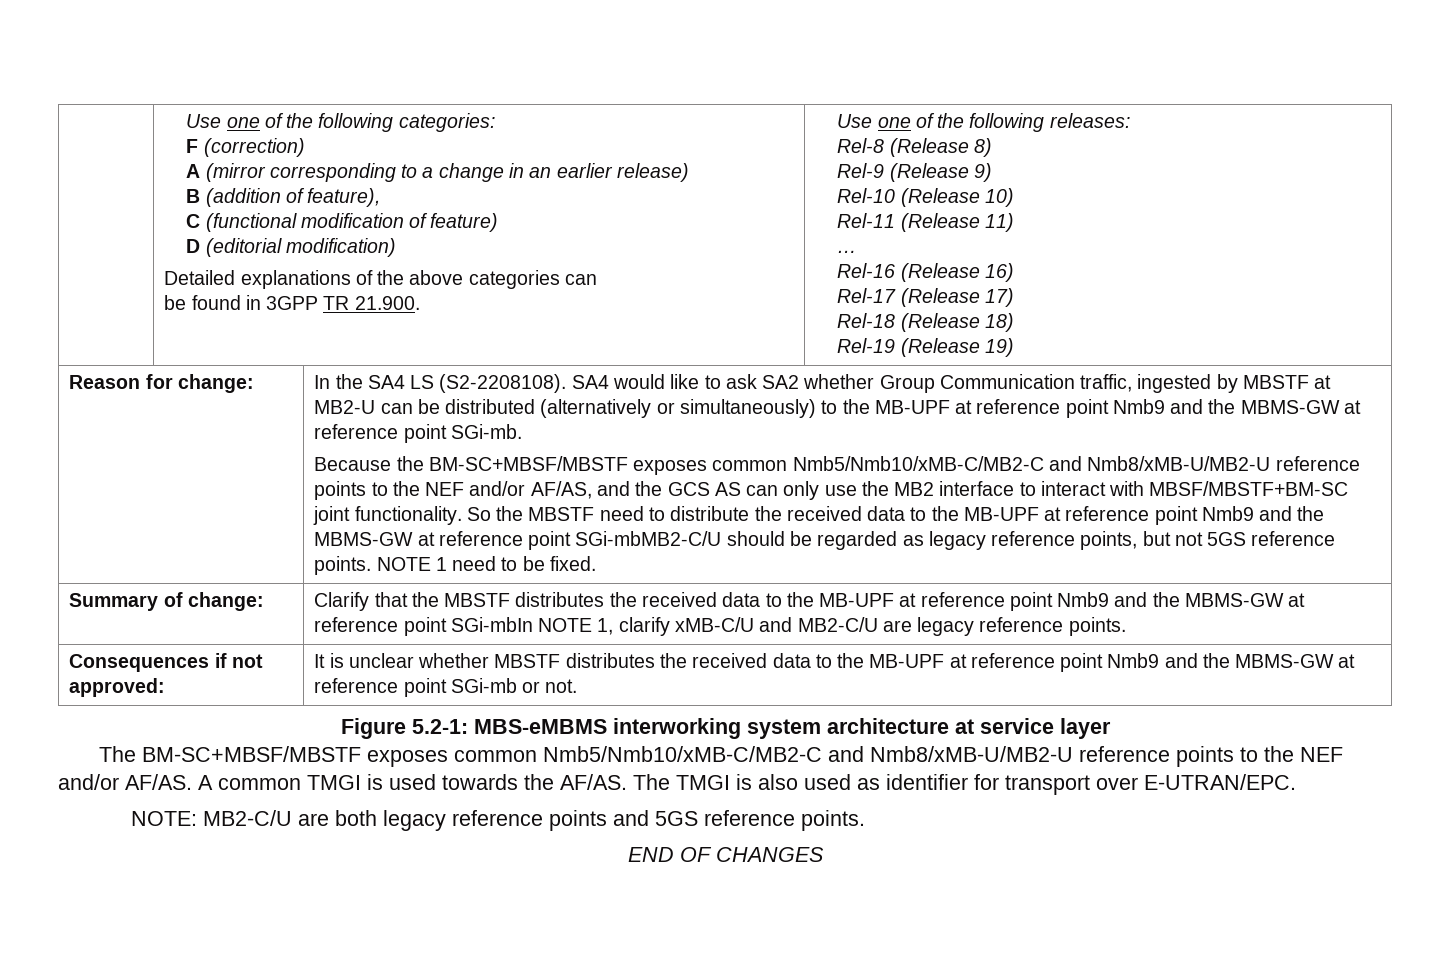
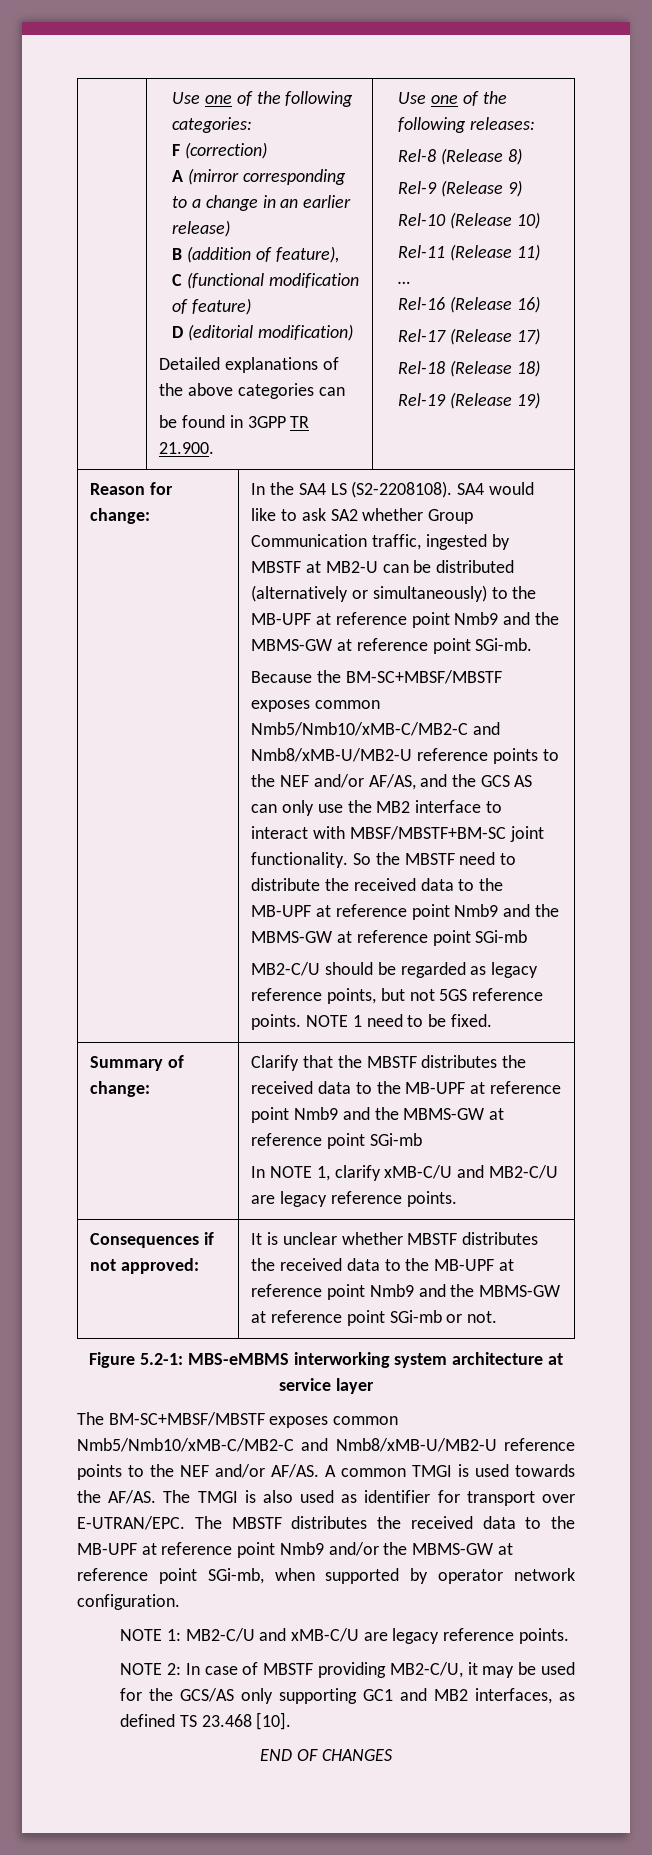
- So the MBSTF need to distribute the received data to the MB-UPF at reference point Nmb9 and the MBMS-GW at reference point SGi-mbMB2-C/U should be regarded as legacy reference points, but not 5GS reference points.
+ So the MBSTF need to distribute the received data to the MB-UPF at reference point Nmb9 and the MBMS-GW at reference point SGi-mb
+ MB2-C/U should be regarded as legacy reference points, but not 5GS reference points.
- Summary of change: | Clarify that the MBSTF distributes the received data to the MB-UPF at reference point Nmb9 and the MBMS-GW at reference point SGi-mbIn NOTE 1, clarify xMB-C/U and MB2-C/U are legacy reference points.
+ Summary of change: | Clarify that the MBSTF distributes the received data to the MB-UPF at reference point Nmb9 and the MBMS-GW at reference point SGi-mb
+ In NOTE 1, clarify xMB-C/U and MB2-C/U are legacy reference points.
- The TMGI is also used as identifier for transport over E-UTRAN/EPC.
- NOTE: MB2-C/U are both legacy reference points and 5GS reference points.
+ The TMGI is also used as identifier for transport over E-UTRAN/EPC. The MBSTF distributes the received data to the MB-UPF at reference point Nmb9 and/or the MBMS-GW at reference point SGi-mb, when supported by operator network configuration.
+ NOTE 1: MB2-C/U and xMB-C/U are legacy reference points.
+ NOTE 2: In case of MBSTF providing MB2-C/U, it may be used for the GCS/AS only supporting GC1 and MB2 interfaces, as defined TS 23.468 [10].

